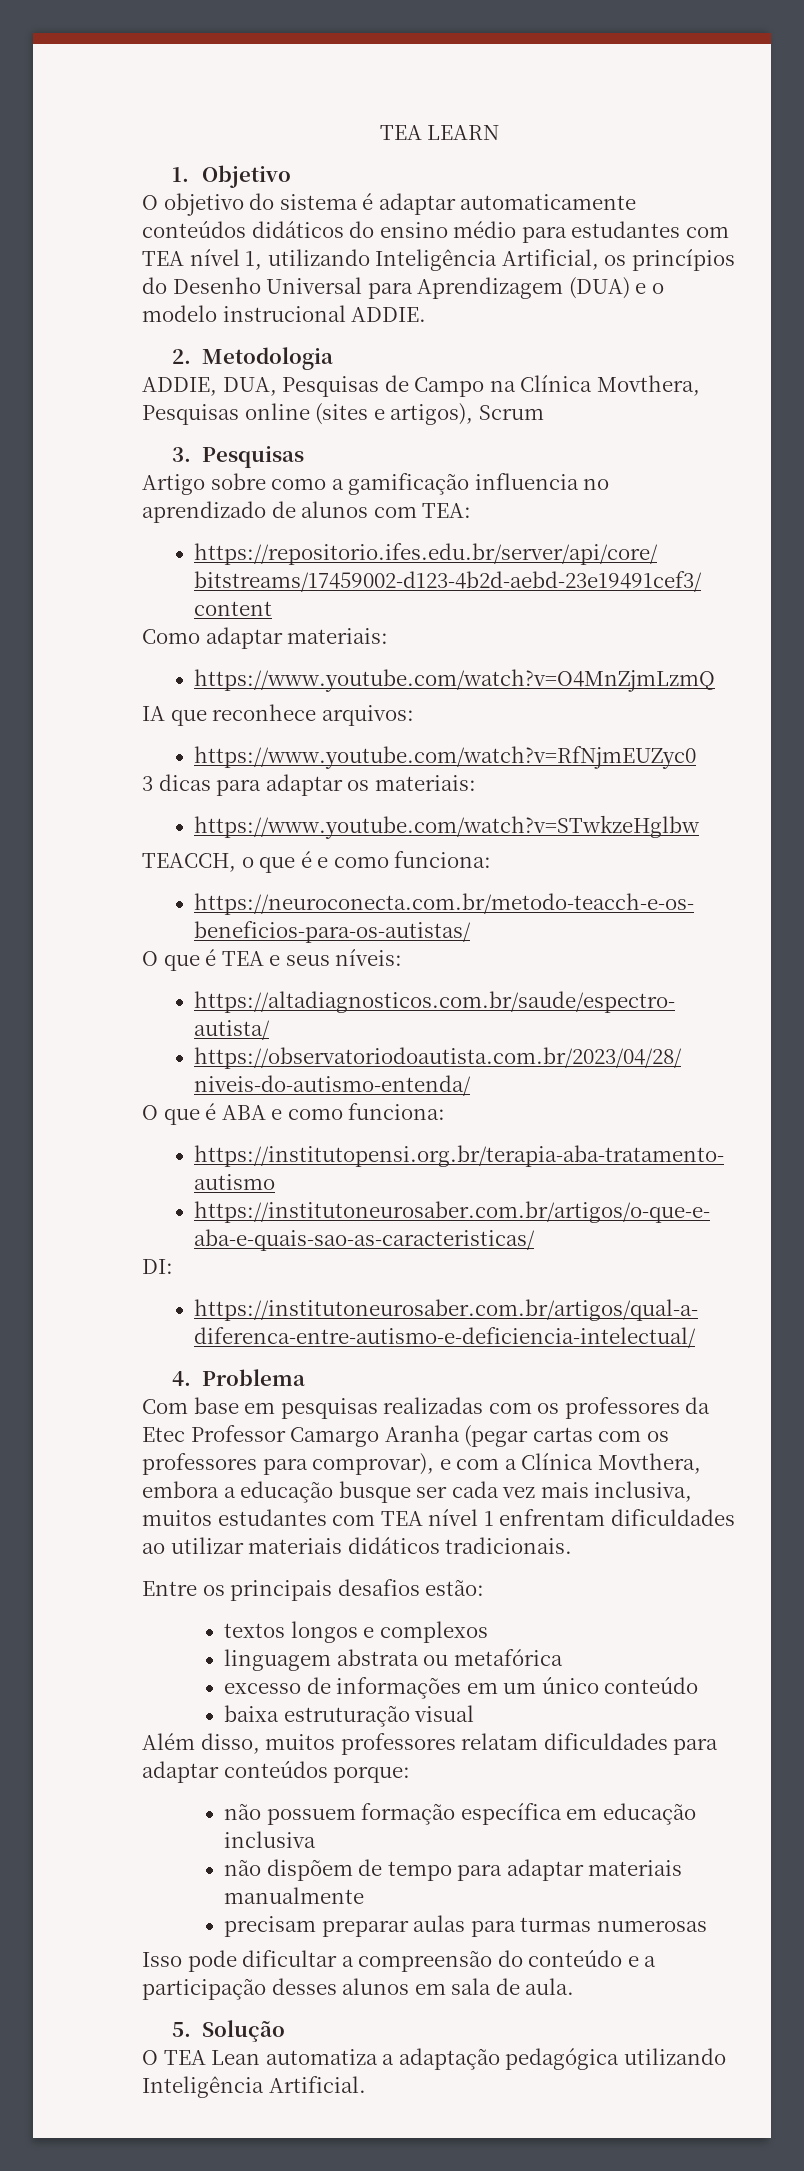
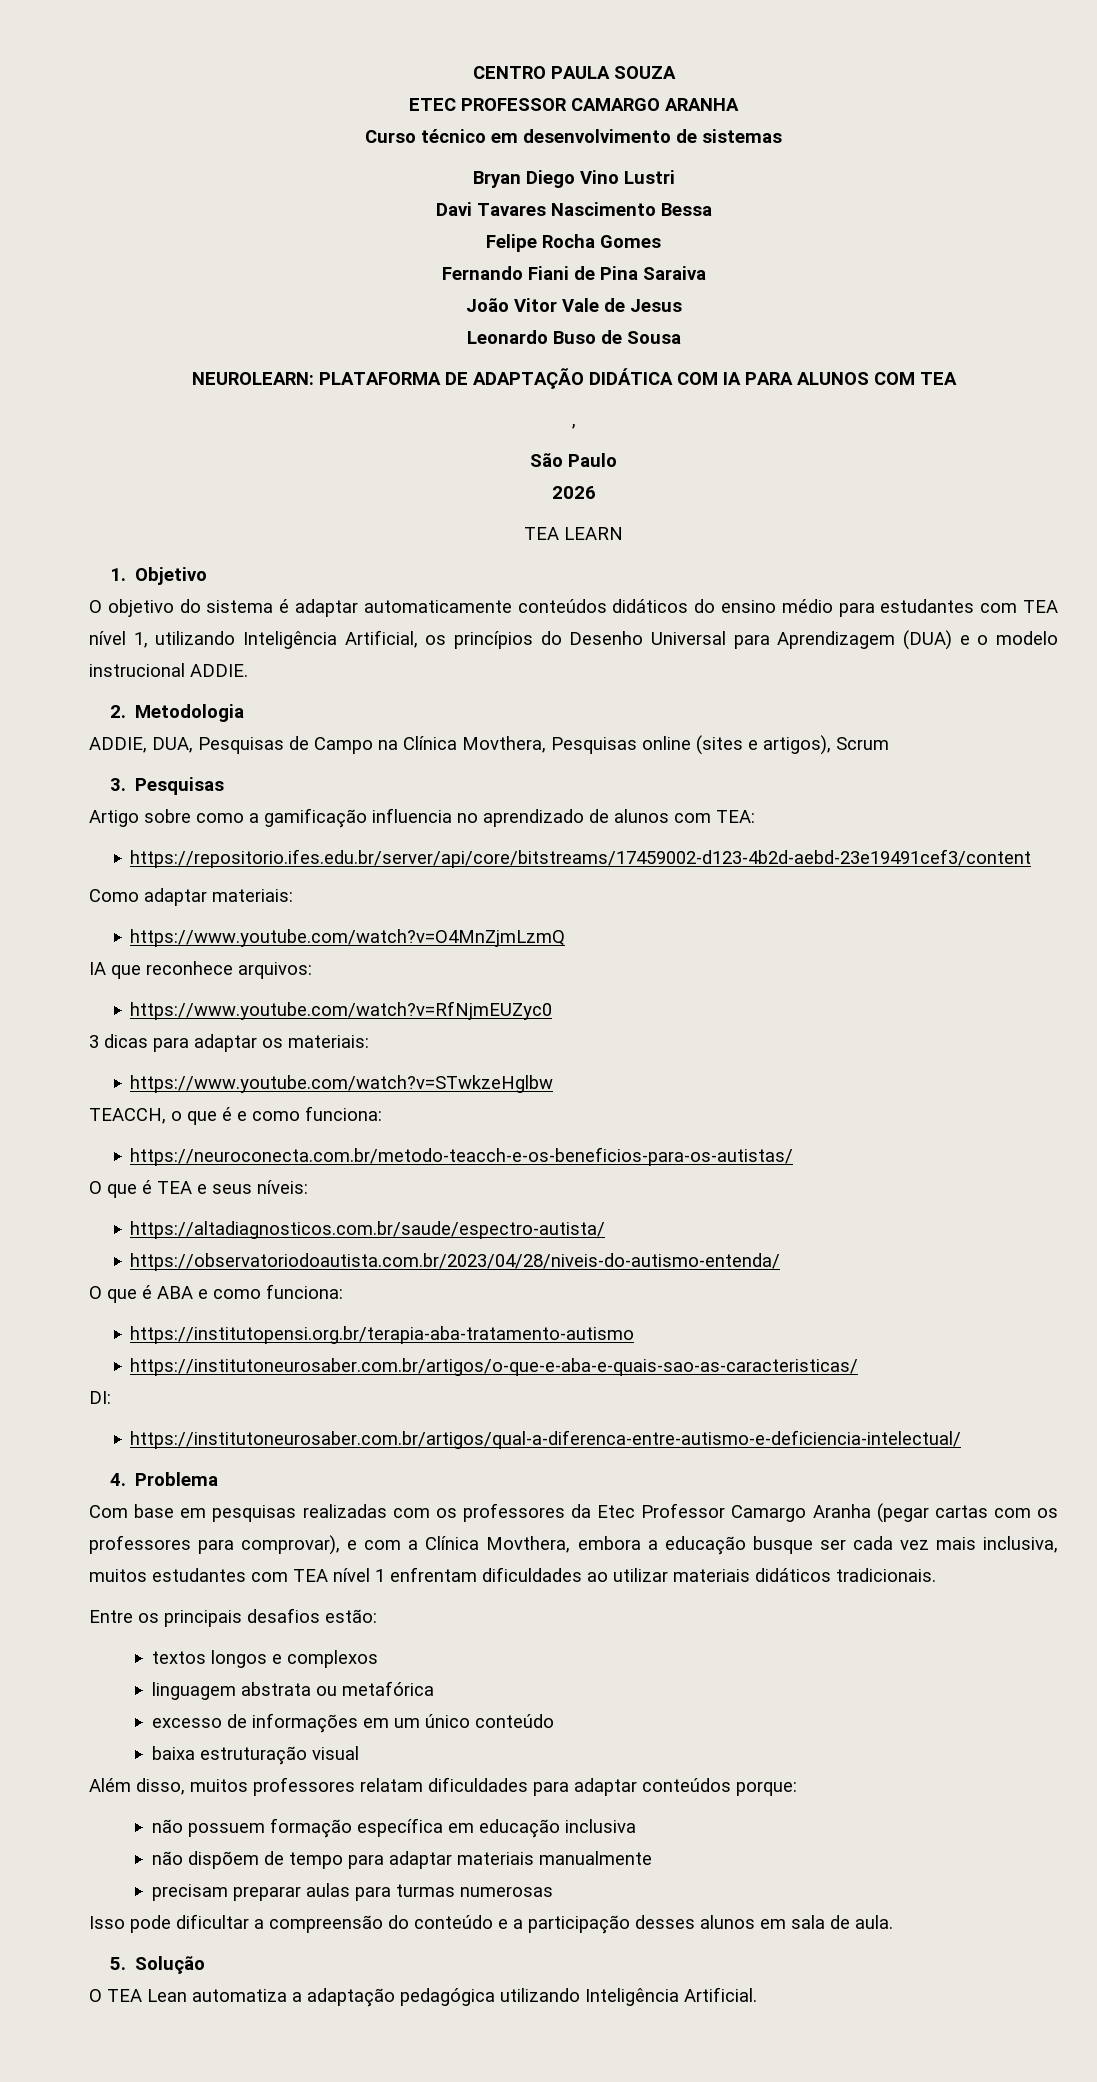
+ CENTRO PAULA SOUZA
+ ETEC PROFESSOR CAMARGO ARANHA
+ Curso técnico em desenvolvimento de sistemas
+ Bryan Diego Vino Lustri
+ Davi Tavares Nascimento Bessa
+ Felipe Rocha Gomes
+ Fernando Fiani de Pina Saraiva
+ João Vitor Vale de Jesus
+ Leonardo Buso de Sousa
+ NEUROLEARN: PLATAFORMA DE ADAPTAÇÃO DIDÁTICA COM IA PARA ALUNOS COM TEA
+ ,
+ São Paulo
+ 2026

